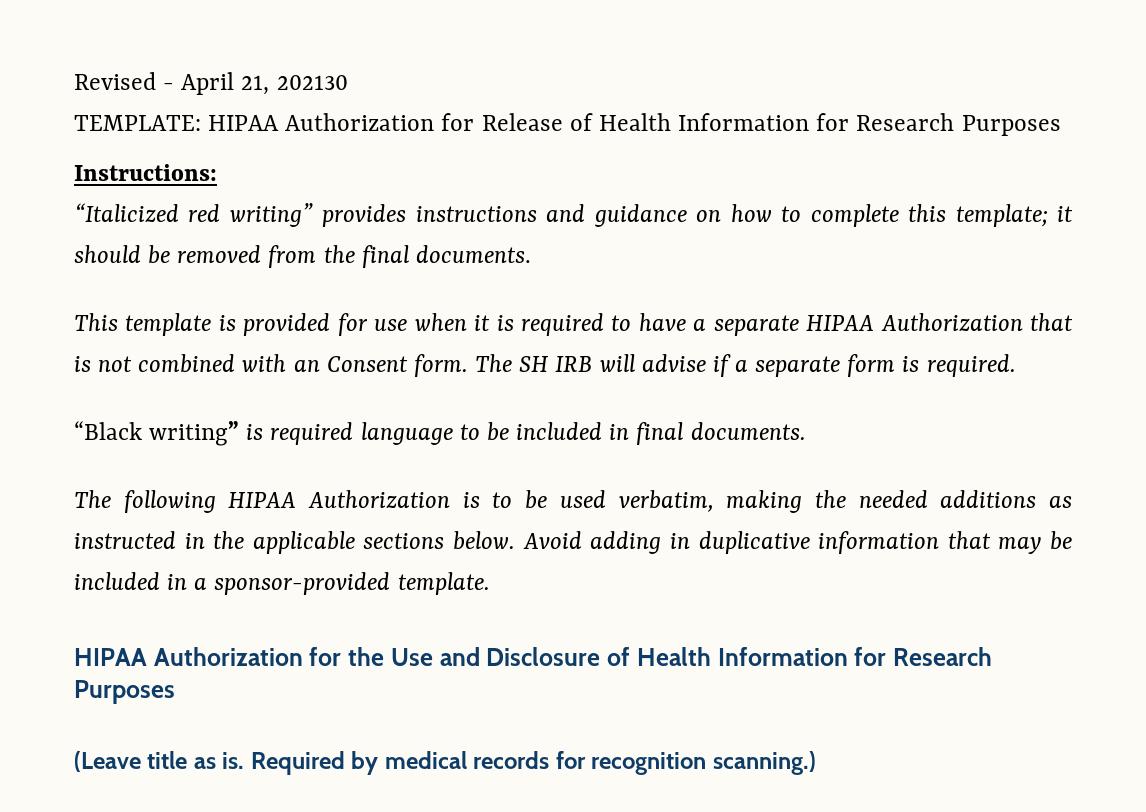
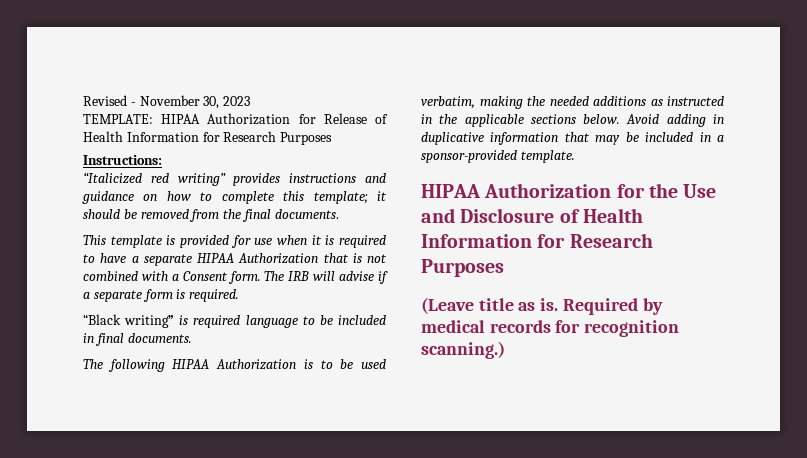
- Revised - April 21, 202130
+ Revised - November 30, 2023
- This template is provided for use when it is required to have a separate HIPAA Authorization that is not combined with an Consent form.
+ This template is provided for use when it is required to have a separate HIPAA Authorization that is not combined with a Consent form.
- The SH IRB will advise if a separate form is required.
+ The IRB will advise if a separate form is required.

